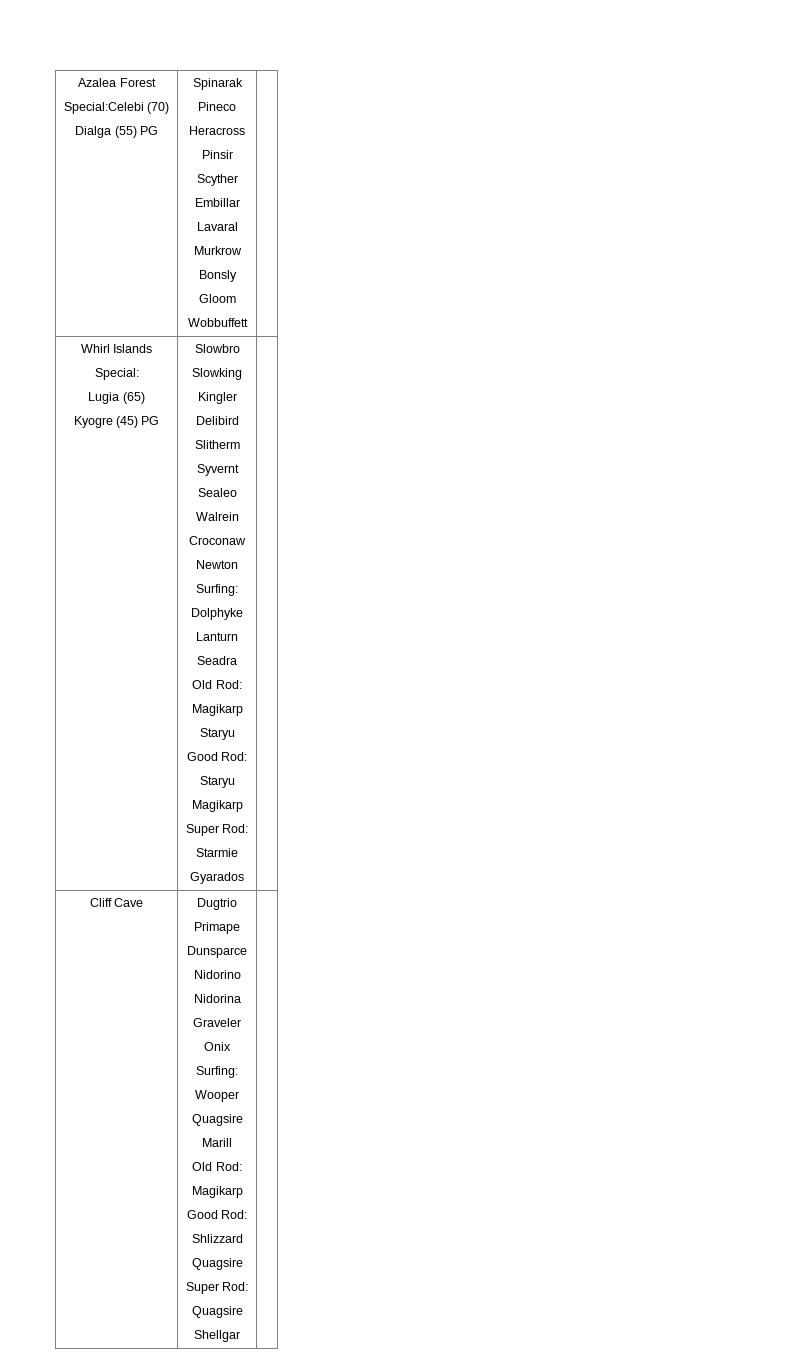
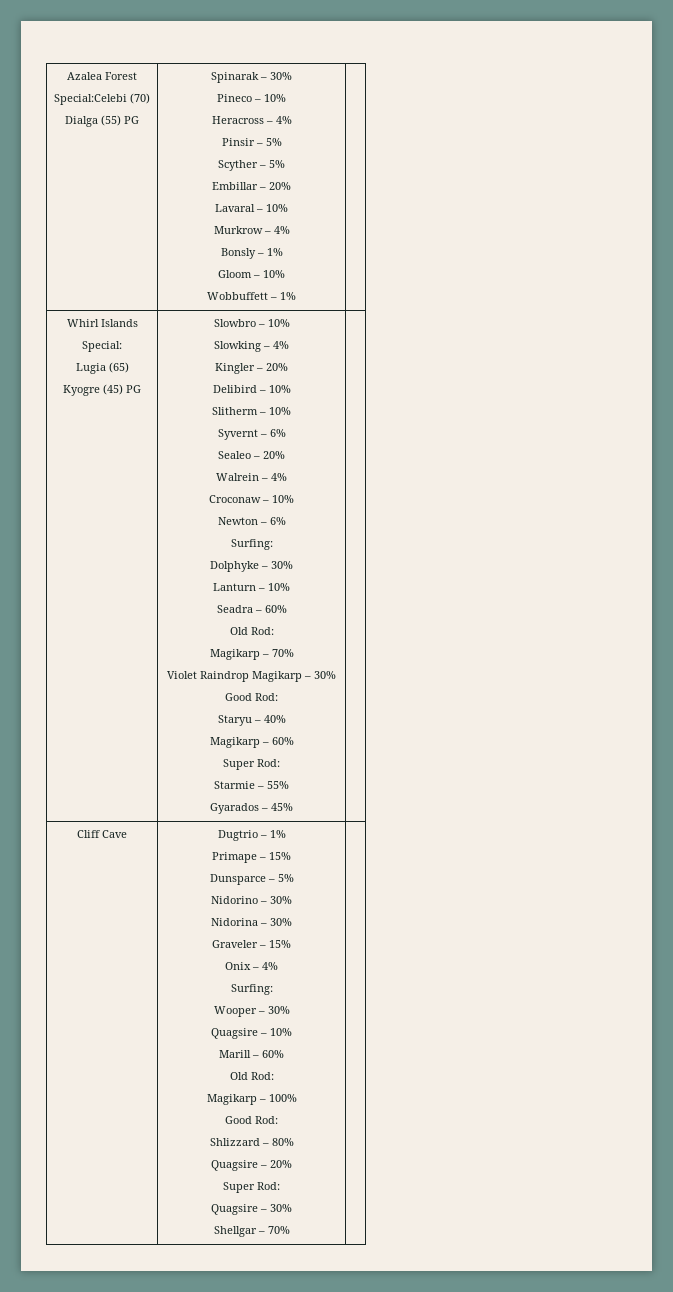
  Azalea Forest
  Special:Celebi (70)
- Dialga (55) PG | Spinarak
- Pineco
- Heracross
- Pinsir
- Scyther
- Embillar
- Lavaral
- Murkrow
- Bonsly
- Gloom
- Wobbuffett |
+ Dialga (55) PG | Spinarak – 30%
+ Pineco – 10%
+ Heracross – 4%
+ Pinsir – 5%
+ Scyther – 5%
+ Embillar – 20%
+ Lavaral – 10%
+ Murkrow – 4%
+ Bonsly – 1%
+ Gloom – 10%
+ Wobbuffett – 1% |
- Slowbro
+ Slowbro – 10%
- Slowking
+ Slowking – 4%
- Kingler
+ Kingler – 20%
- Delibird
+ Delibird – 10%
- Slitherm
+ Slitherm – 10%
- Syvernt
+ Syvernt – 6%
- Sealeo
+ Sealeo – 20%
- Walrein
+ Walrein – 4%
- Croconaw
+ Croconaw – 10%
- Newton
+ Newton – 6%
- Dolphyke
+ Dolphyke – 30%
- Lanturn
+ Lanturn – 10%
- Seadra
+ Seadra – 60%
  Old Rod:
- Magikarp
- Staryu
+ Magikarp – 70%
+ Violet Raindrop Magikarp – 30%
  Good Rod:
- Staryu
- Magikarp
+ Staryu – 40%
+ Magikarp – 60%
- Starmie
+ Starmie – 55%
- Gyarados
+ Gyarados – 45%
- Dugtrio
+ Dugtrio – 1%
- Primape
+ Primape – 15%
- Dunsparce
+ Dunsparce – 5%
- Nidorino
+ Nidorino – 30%
- Nidorina
+ Nidorina – 30%
- Graveler
+ Graveler – 15%
- Onix
+ Onix – 4%
- Wooper
- Quagsire
+ Wooper – 30%
+ Quagsire – 10%
- Marill
+ Marill – 60%
  Old Rod:
- Magikarp
+ Magikarp – 100%
- Shlizzard
- Quagsire
+ Shlizzard – 80%
+ Quagsire – 20%
  Super Rod:
- Quagsire
+ Quagsire – 30%
- Shellgar
+ Shellgar – 70%

